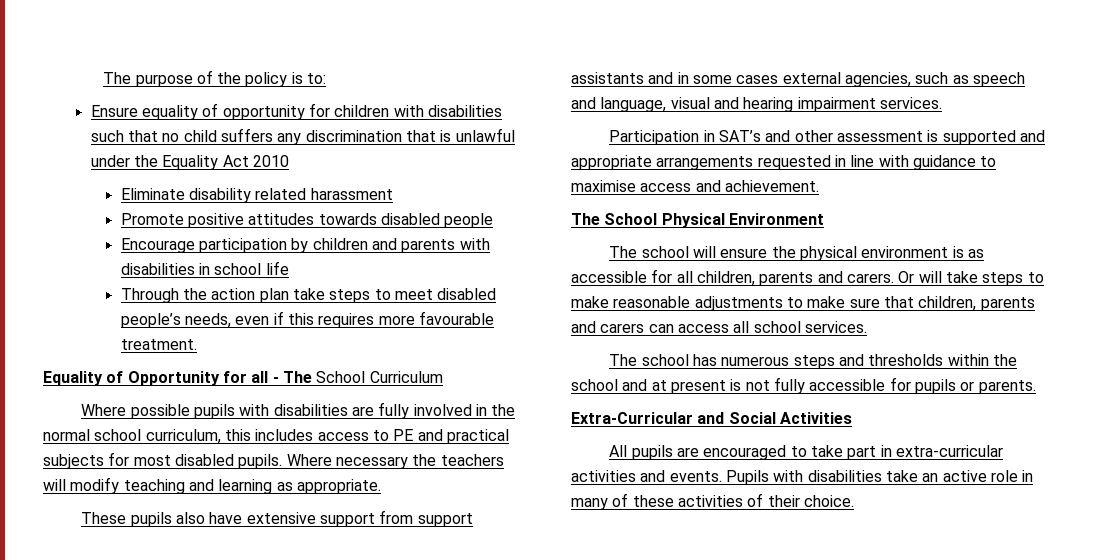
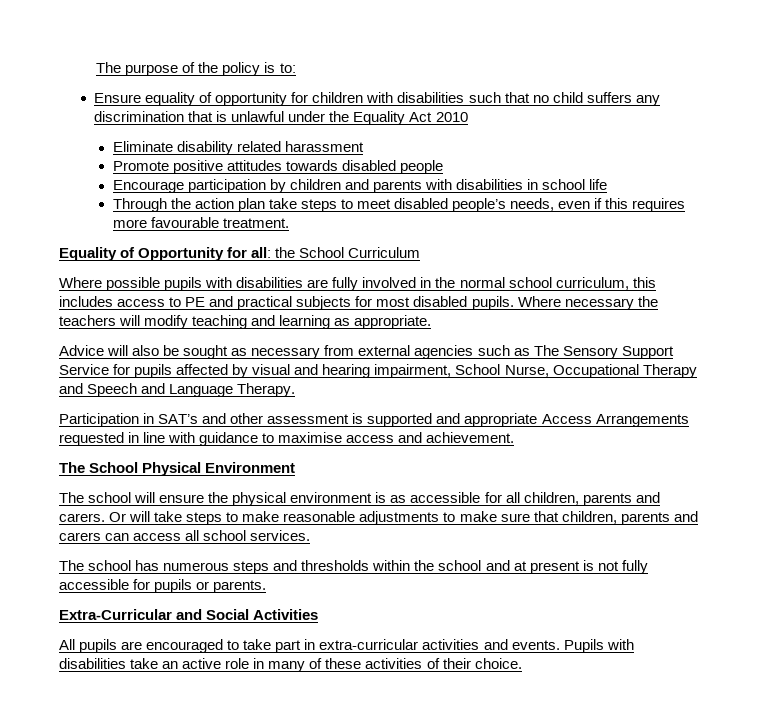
- Equality of Opportunity for all - The School Curriculum
+ Equality of Opportunity for all: the School Curriculum
- These pupils also have extensive support from support assistants and in some cases external agencies, such as speech and language, visual and hearing impairment services.
+ Advice will also be sought as necessary from external agencies such as The Sensory Support Service for pupils affected by visual and hearing impairment, School Nurse, Occupational Therapy and Speech and Language Therapy.
- Participation in SAT’s and other assessment is supported and appropriate arrangements requested in line with guidance to maximise access and achievement.
+ Participation in SAT’s and other assessment is supported and appropriate Access Arrangements requested in line with guidance to maximise access and achievement.

